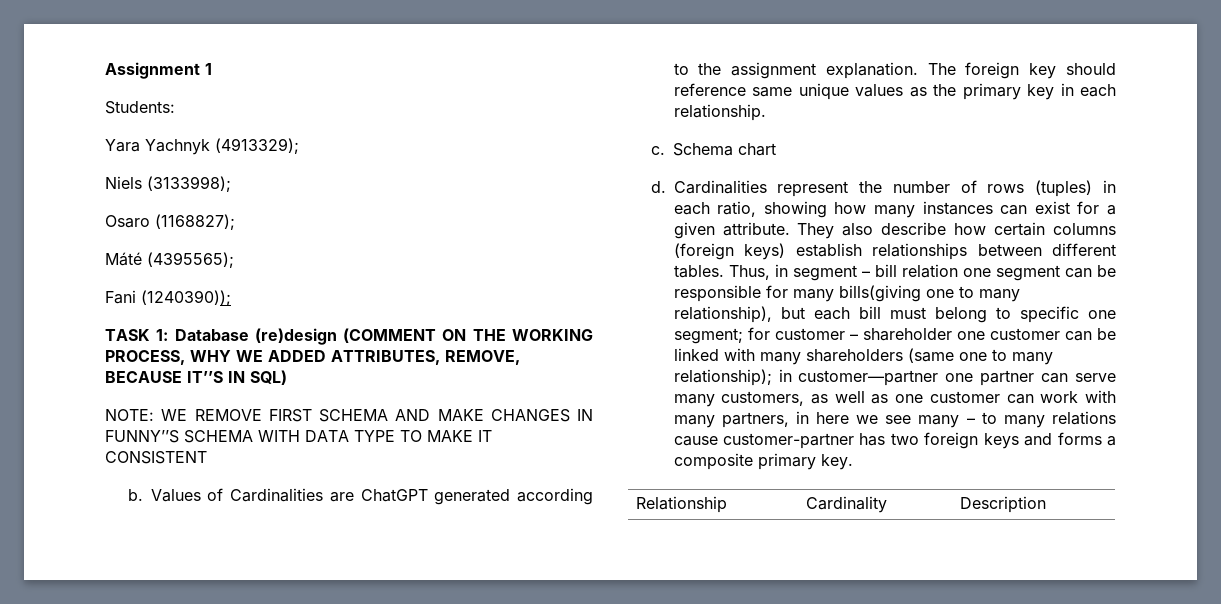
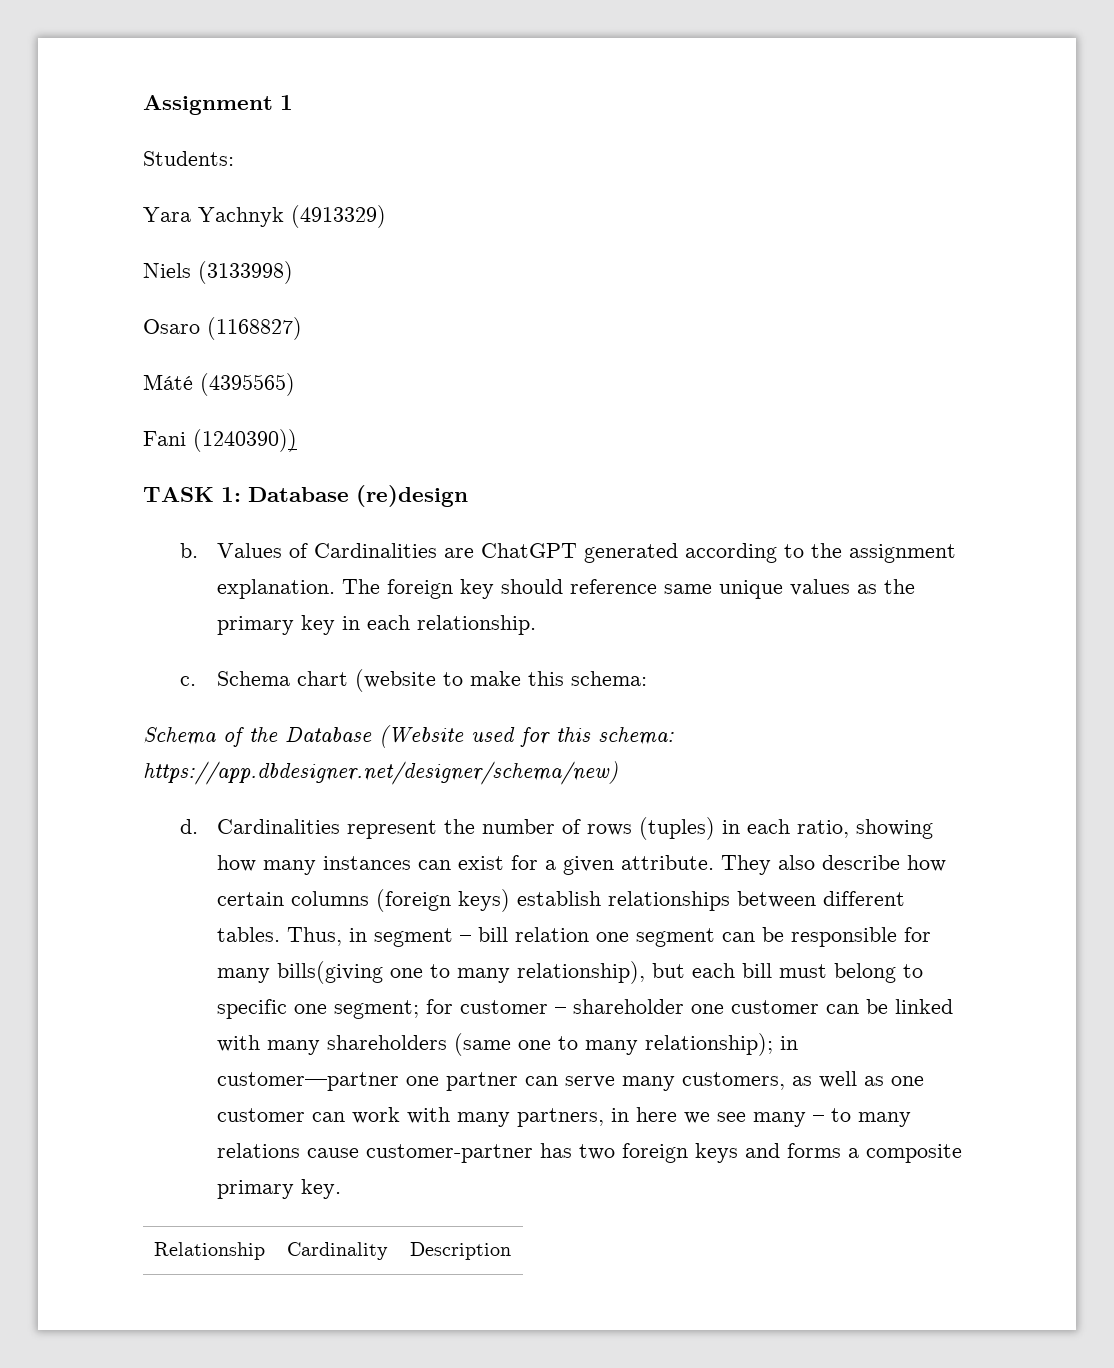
- Yara Yachnyk (4913329);
+ Yara Yachnyk (4913329)
- Niels (3133998);
+ Niels (3133998)
- Osaro (1168827);
+ Osaro (1168827)
- Máté (4395565);
+ Máté (4395565)
- Fani (1240390));
+ Fani (1240390))
- TASK 1: Database (re)design (COMMENT ON THE WORKING PROCESS, WHY WE ADDED ATTRIBUTES, REMOVE, BECAUSE IT’’S IN SQL)
- NOTE: WE REMOVE FIRST SCHEMA AND MAKE CHANGES IN FUNNY’’S SCHEMA WITH DATA TYPE TO MAKE IT CONSISTENT
+ TASK 1: Database (re)design
- Schema chart
+ Schema chart (website to make this schema:
+ Schema of the Database (Website used for this schema: https://app.dbdesigner.net/designer/schema/new)

